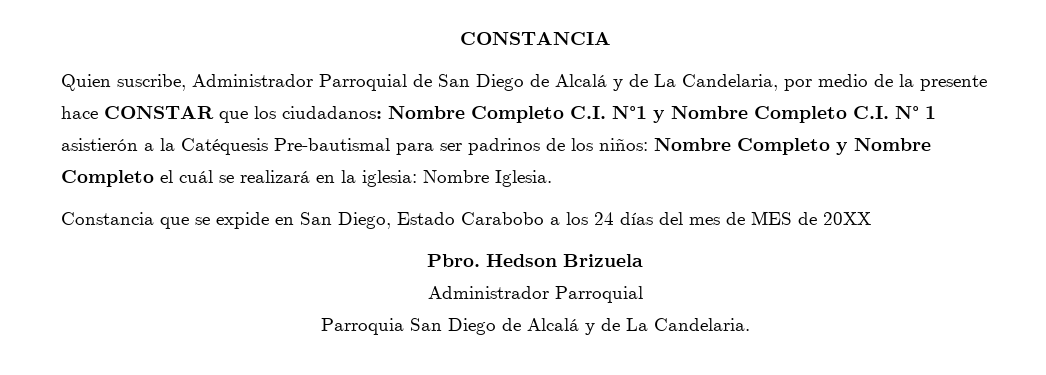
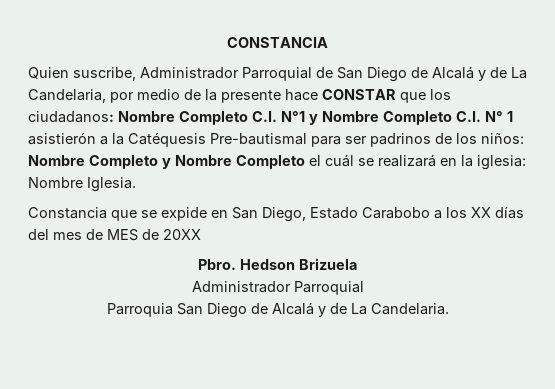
- Constancia que se expide en San Diego, Estado Carabobo a los 24 días del mes de MES de 20XX
+ Constancia que se expide en San Diego, Estado Carabobo a los XX días del mes de MES de 20XX

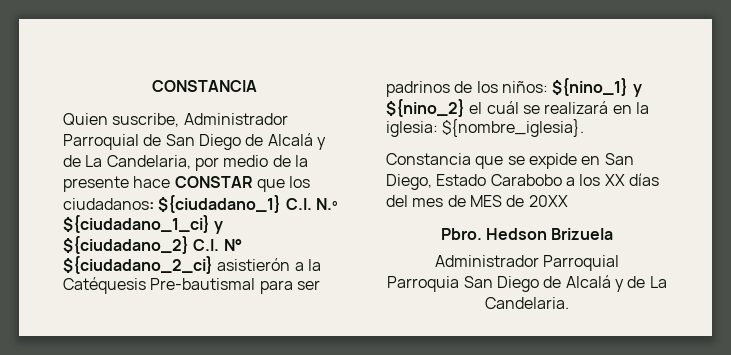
- Quien suscribe, Administrador Parroquial de San Diego de Alcalá y de La Candelaria, por medio de la presente hace CONSTAR que los ciudadanos: Nombre Completo C.I. N°1 y Nombre Completo C.I. N° 1 asistierón a la Catéquesis Pre-bautismal para ser padrinos de los niños: Nombre Completo y Nombre Completo el cuál se realizará en la iglesia: Nombre Iglesia.
+ Quien suscribe, Administrador Parroquial de San Diego de Alcalá y de La Candelaria, por medio de la presente hace CONSTAR que los ciudadanos: ${ciudadano_1} C.I. N.º ${ciudadano_1_ci} y ${ciudadano_2} C.I. N° ${ciudadano_2_ci} asistierón a la Catéquesis Pre-bautismal para ser padrinos de los niños: ${nino_1} y ${nino_2} el cuál se realizará en la iglesia: ${nombre_iglesia}.

